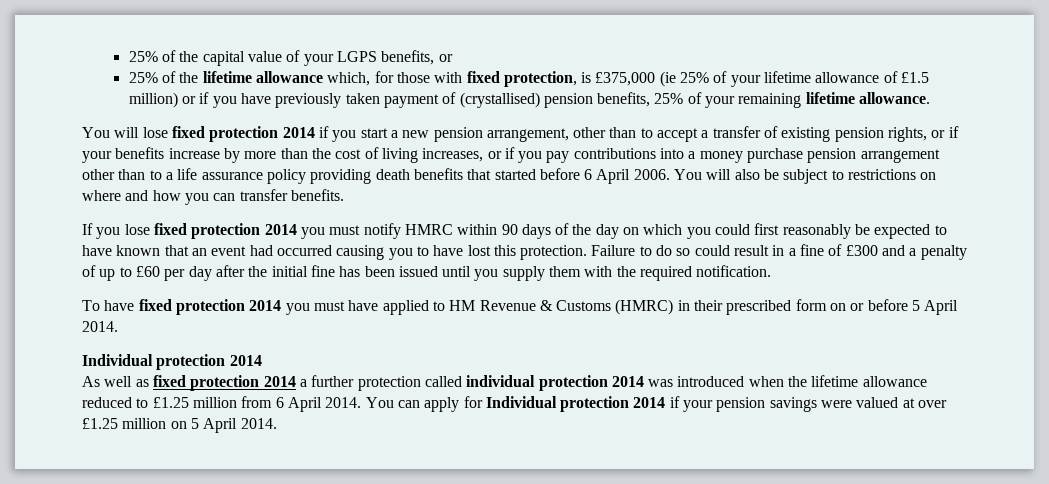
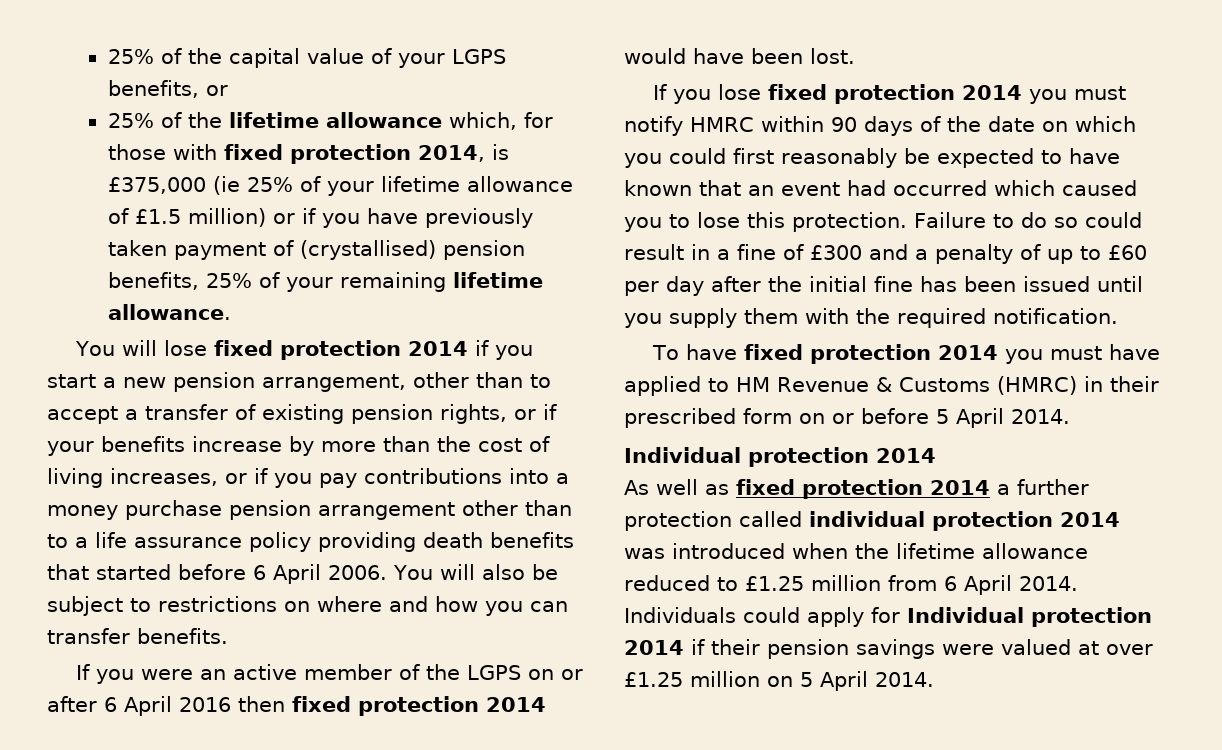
- 25% of the lifetime allowance which, for those with fixed protection, is £375,000 (ie 25% of your lifetime allowance of £1.5 million) or if you have previously taken payment of (crystallised) pension benefits, 25% of your remaining lifetime allowance.
+ 25% of the lifetime allowance which, for those with fixed protection 2014, is £375,000 (ie 25% of your lifetime allowance of £1.5 million) or if you have previously taken payment of (crystallised) pension benefits, 25% of your remaining lifetime allowance.
+ If you were an active member of the LGPS on or after 6 April 2016 then fixed protection 2014 would have been lost.
- If you lose fixed protection 2014 you must notify HMRC within 90 days of the day on which you could first reasonably be expected to have known that an event had occurred causing you to have lost this protection.
+ If you lose fixed protection 2014 you must notify HMRC within 90 days of the date on which you could first reasonably be expected to have known that an event had occurred which caused you to lose this protection.
- You can apply for Individual protection 2014 if your pension savings were valued at over £1.25 million on 5 April 2014.
+ Individuals could apply for Individual protection 2014 if their pension savings were valued at over £1.25 million on 5 April 2014.

